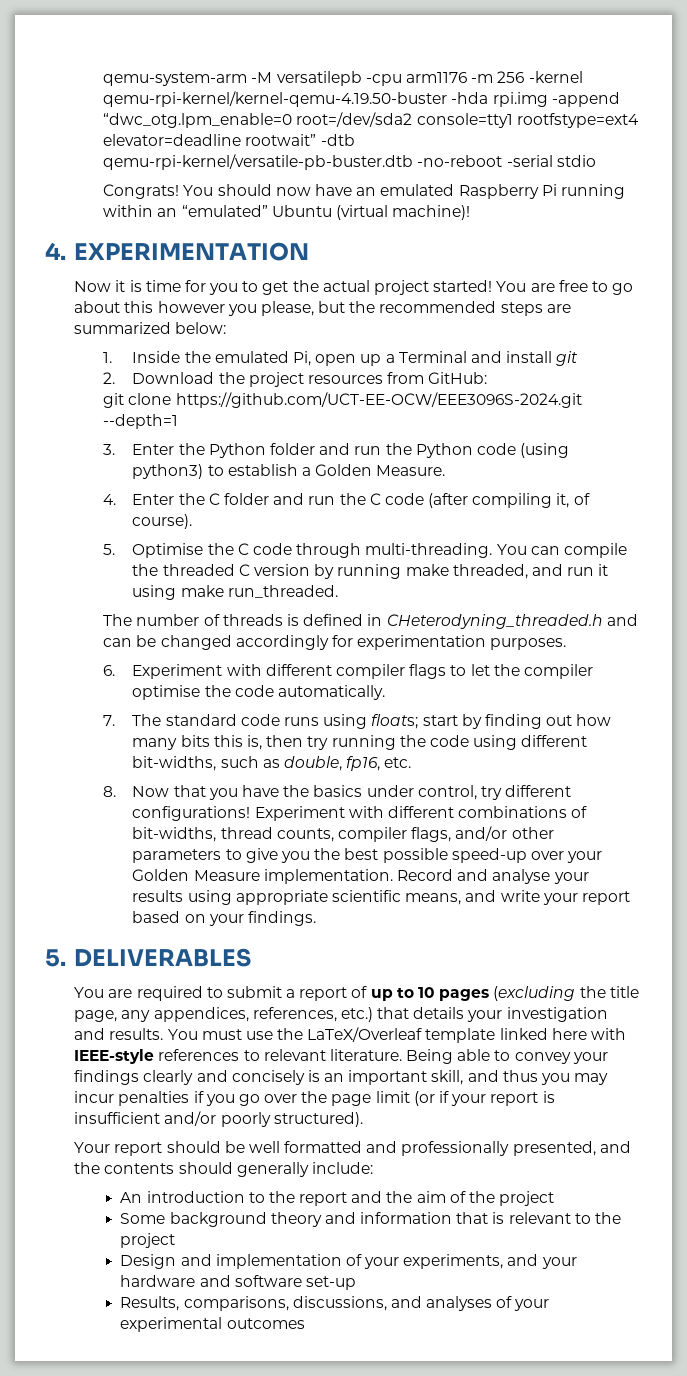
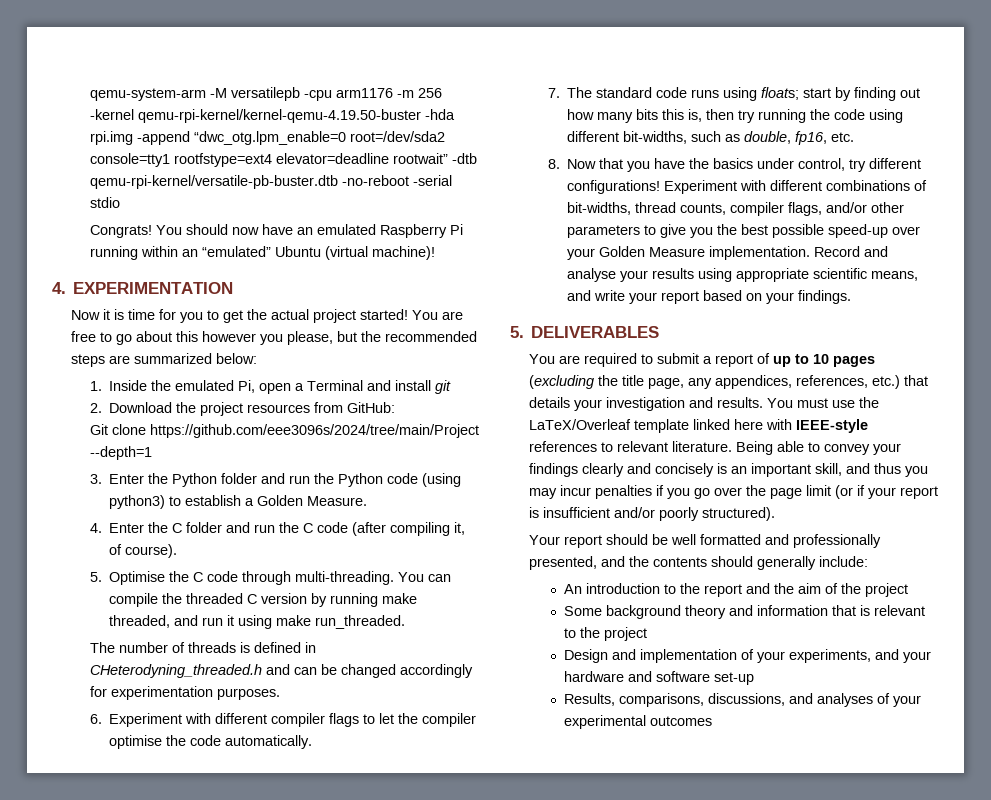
- 1. Inside the emulated Pi, open up a Terminal and install git
+ 1. Inside the emulated Pi, open a Terminal and install git
- git clone https://github.com/UCT-EE-OCW/EEE3096S-2024.git --depth=1
+ Git clone https://github.com/eee3096s/2024/tree/main/Project --depth=1

